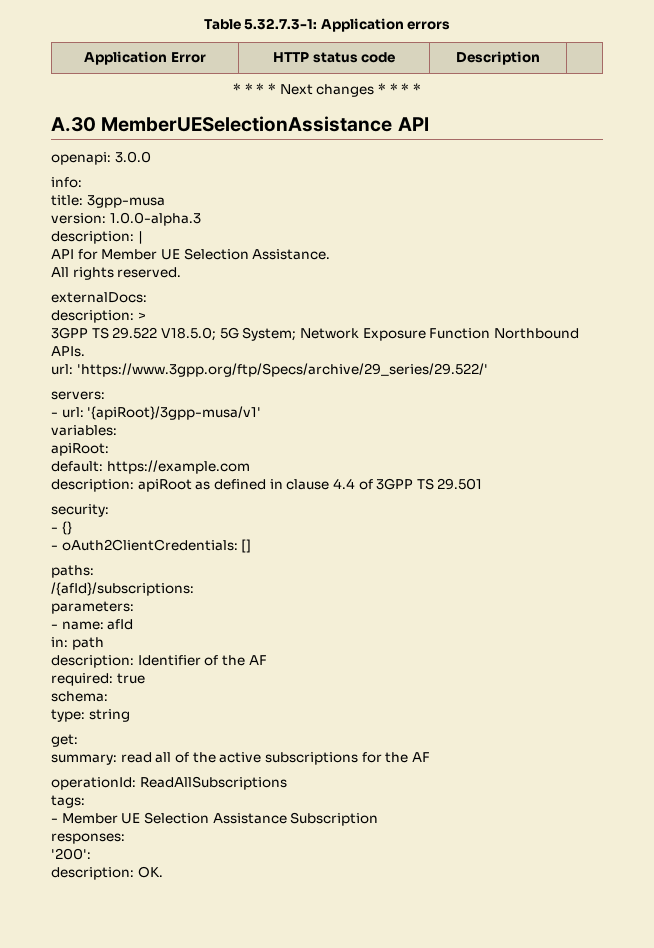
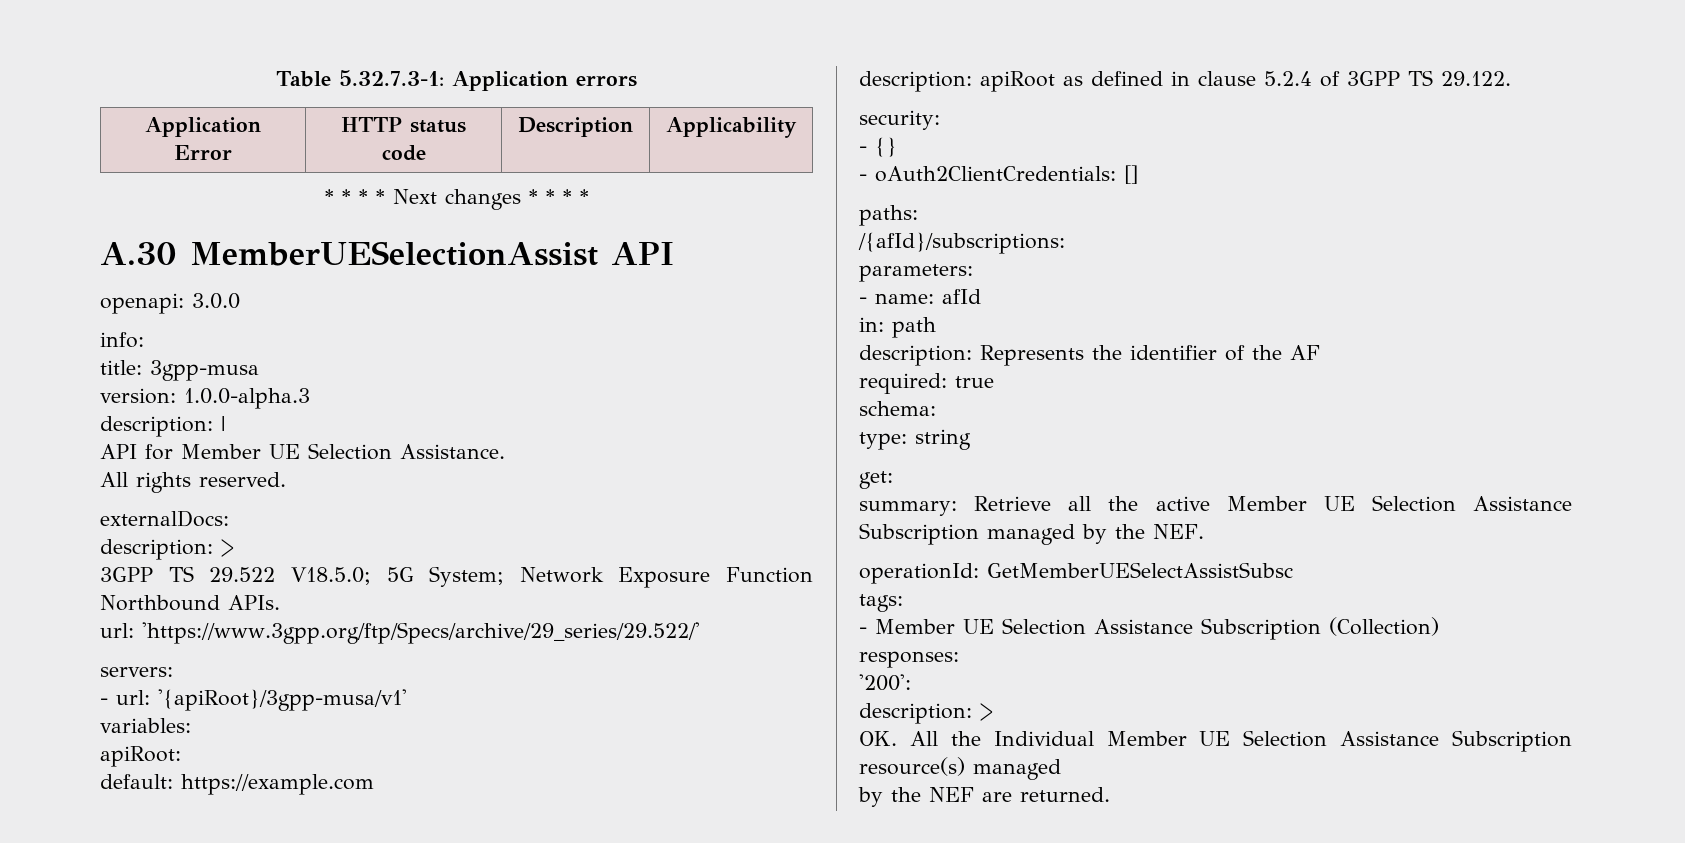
- Application Error | HTTP status code | Description |
+ Application Error | HTTP status code | Description | Applicability
- A.30 MemberUESelectionAssistance API
+ A.30 MemberUESelectionAssist API
- description: apiRoot as defined in clause 4.4 of 3GPP TS 29.501
+ description: apiRoot as defined in clause 5.2.4 of 3GPP TS 29.122.
- description: Identifier of the AF
+ description: Represents the identifier of the AF
- summary: read all of the active subscriptions for the AF
+ summary: Retrieve all the active Member UE Selection Assistance Subscription managed by the NEF.
- operationId: ReadAllSubscriptions
+ operationId: GetMemberUESelectAssistSubsc
- - Member UE Selection Assistance Subscription
+ - Member UE Selection Assistance Subscription (Collection)
  '200':
- description: OK.
+ description: >
+ OK. All the Individual Member UE Selection Assistance Subscription resource(s) managed
+ by the NEF are returned.

